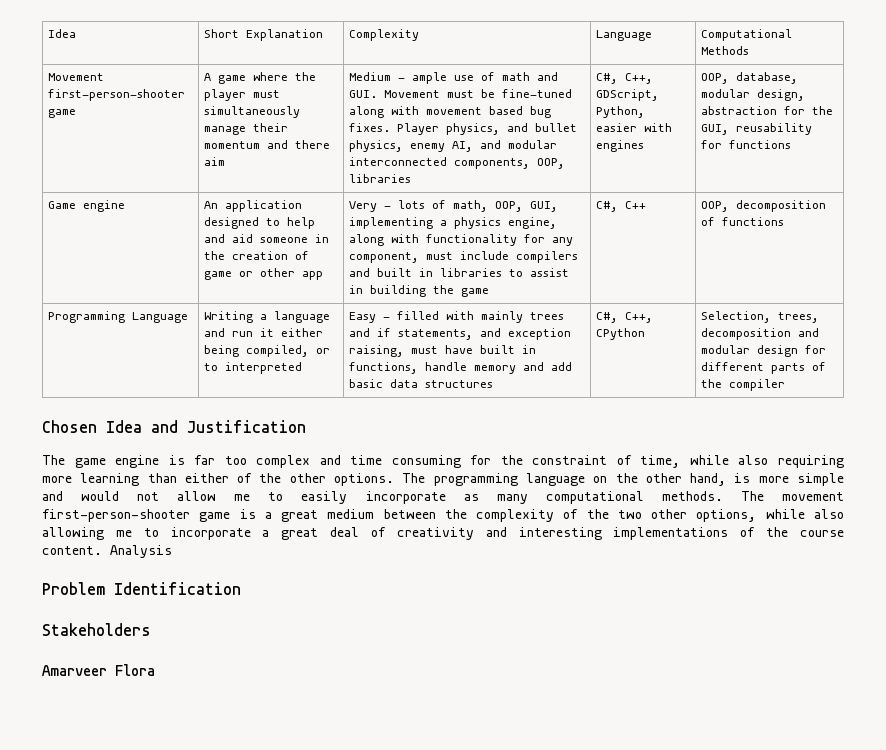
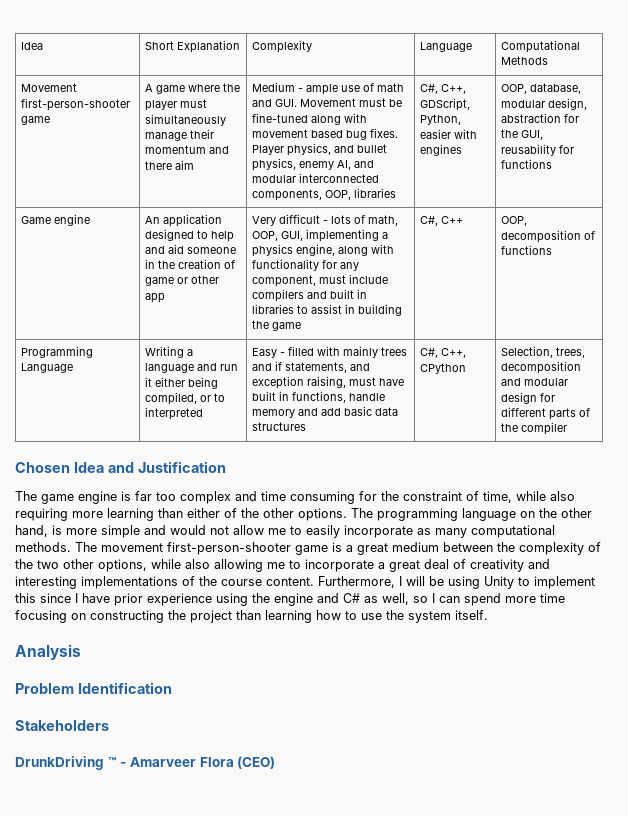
- Very - lots of math, OOP, GUI, implementing a physics engine, along with functionality for any component, must include compilers and built in libraries to assist in building the game
+ Very difficult - lots of math, OOP, GUI, implementing a physics engine, along with functionality for any component, must include compilers and built in libraries to assist in building the game
- The movement first-person-shooter game is a great medium between the complexity of the two other options, while also allowing me to incorporate a great deal of creativity and interesting implementations of the course content. Analysis
+ The movement first-person-shooter game is a great medium between the complexity of the two other options, while also allowing me to incorporate a great deal of creativity and interesting implementations of the course content. Furthermore, I will be using Unity to implement this since I have prior experience using the engine and C# as well, so I can spend more time focusing on constructing the project than learning how to use the system itself.
+ Analysis
- Amarveer Flora
+ DrunkDriving ™ - Amarveer Flora (CEO)

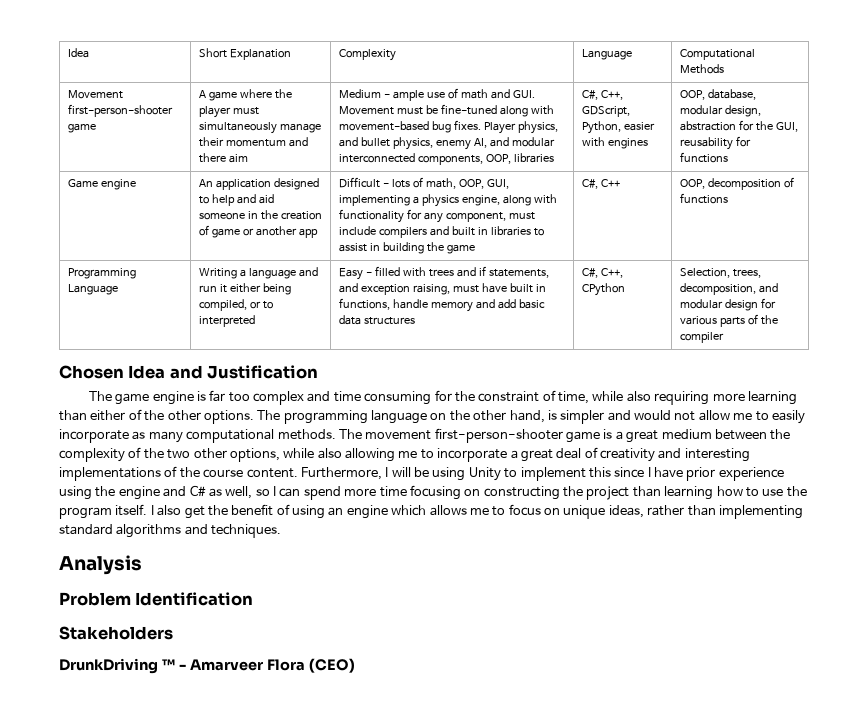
- Medium - ample use of math and GUI. Movement must be fine-tuned along with movement based bug fixes.
+ Medium - ample use of math and GUI. Movement must be fine-tuned along with movement-based bug fixes.
- An application designed to help and aid someone in the creation of game or other app
+ An application designed to help and aid someone in the creation of game or another app
- Very difficult - lots of math, OOP, GUI, implementing a physics engine, along with functionality for any component, must include compilers and built in libraries to assist in building the game
+ Difficult - lots of math, OOP, GUI, implementing a physics engine, along with functionality for any component, must include compilers and built in libraries to assist in building the game
- Easy - filled with mainly trees and if statements, and exception raising, must have built in functions, handle memory and add basic data structures
+ Easy - filled with trees and if statements, and exception raising, must have built in functions, handle memory and add basic data structures
- Selection, trees, decomposition and modular design for different parts of the compiler
+ Selection, trees, decomposition, and modular design for various parts of the compiler
- The programming language on the other hand, is more simple and would not allow me to easily incorporate as many computational methods.
+ The programming language on the other hand, is simpler and would not allow me to easily incorporate as many computational methods.
- Furthermore, I will be using Unity to implement this since I have prior experience using the engine and C# as well, so I can spend more time focusing on constructing the project than learning how to use the system itself.
+ Furthermore, I will be using Unity to implement this since I have prior experience using the engine and C# as well, so I can spend more time focusing on constructing the project than learning how to use the program itself. I also get the benefit of using an engine which allows me to focus on unique ideas, rather than implementing standard algorithms and techniques.

